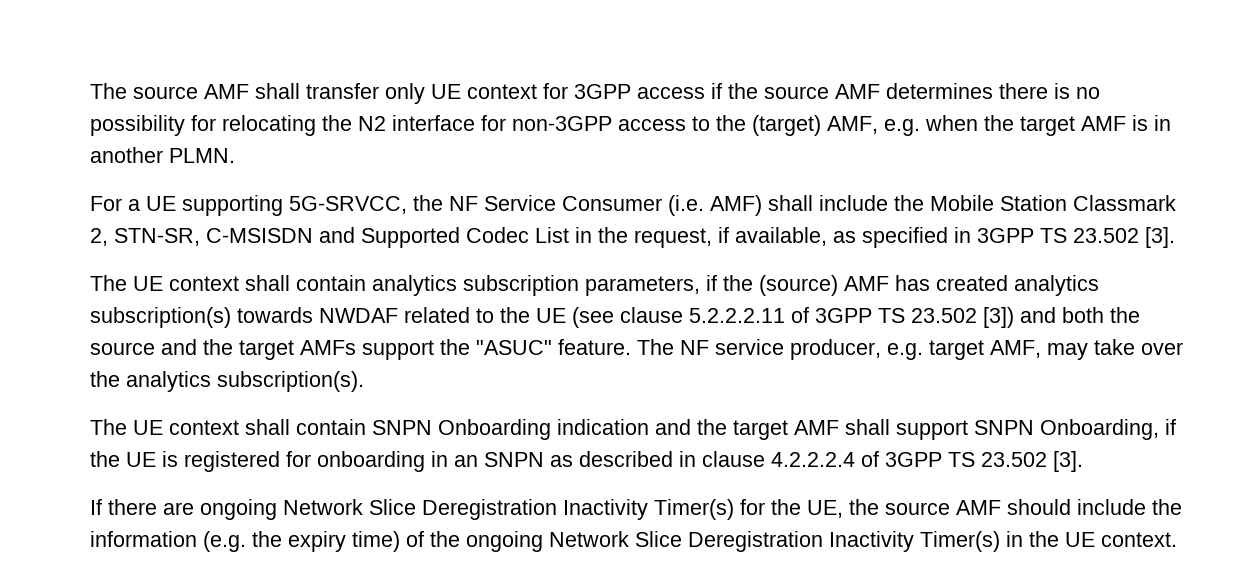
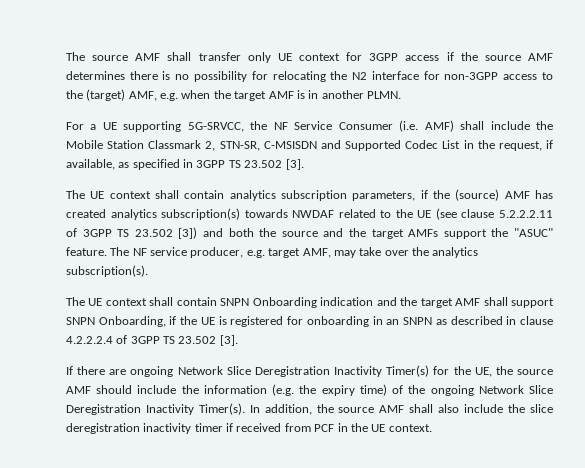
- If there are ongoing Network Slice Deregistration Inactivity Timer(s) for the UE, the source AMF should include the information (e.g. the expiry time) of the ongoing Network Slice Deregistration Inactivity Timer(s) in the UE context.
+ If there are ongoing Network Slice Deregistration Inactivity Timer(s) for the UE, the source AMF should include the information (e.g. the expiry time) of the ongoing Network Slice Deregistration Inactivity Timer(s). In addition, the source AMF shall also include the slice deregistration inactivity timer if received from PCF in the UE context.

